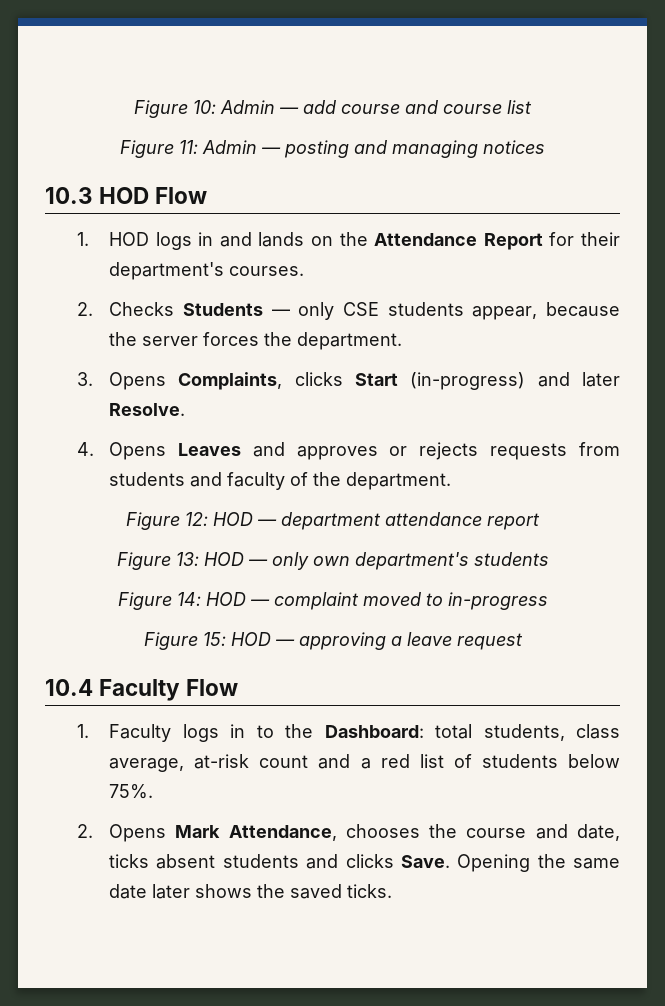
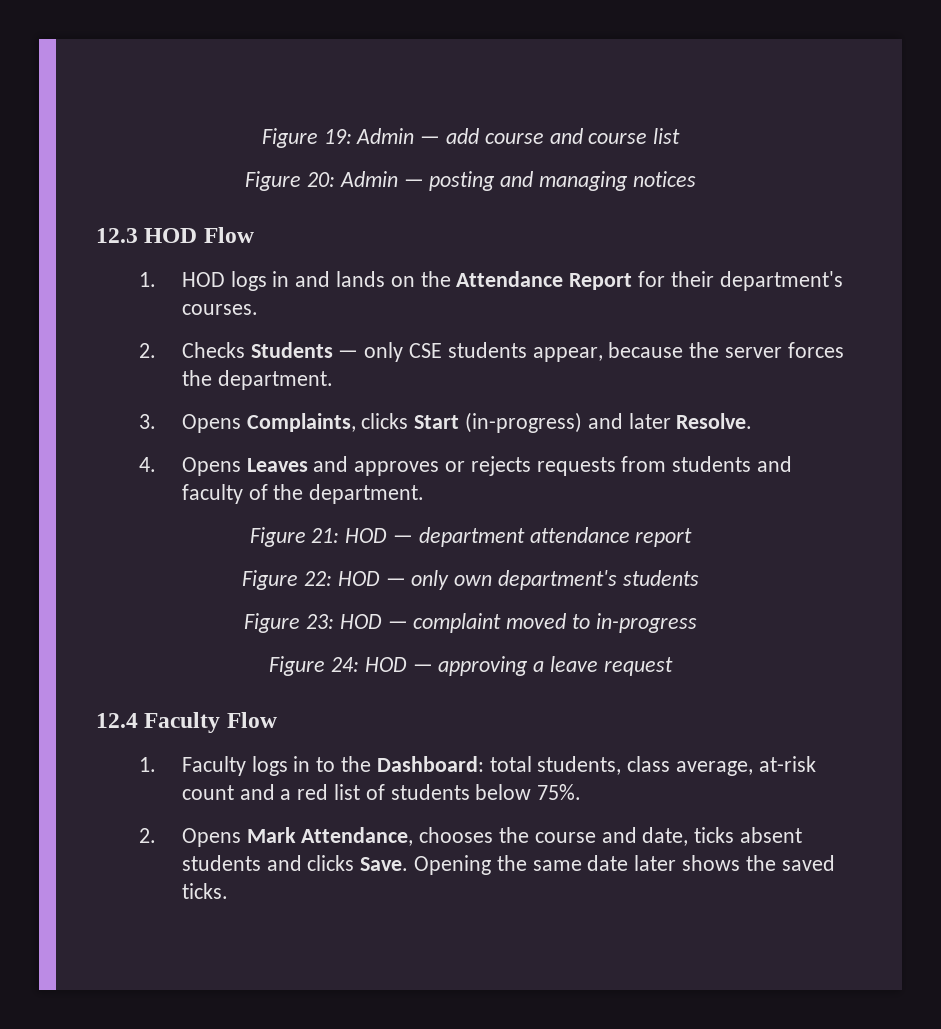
- Figure 10: Admin — add course and course list
+ Figure 19: Admin — add course and course list
- Figure 11: Admin — posting and managing notices
+ Figure 20: Admin — posting and managing notices
- 10.3 HOD Flow
+ 12.3 HOD Flow
- Figure 12: HOD — department attendance report
+ Figure 21: HOD — department attendance report
- Figure 13: HOD — only own department's students
+ Figure 22: HOD — only own department's students
- Figure 14: HOD — complaint moved to in-progress
+ Figure 23: HOD — complaint moved to in-progress
- Figure 15: HOD — approving a leave request
+ Figure 24: HOD — approving a leave request
- 10.4 Faculty Flow
+ 12.4 Faculty Flow

